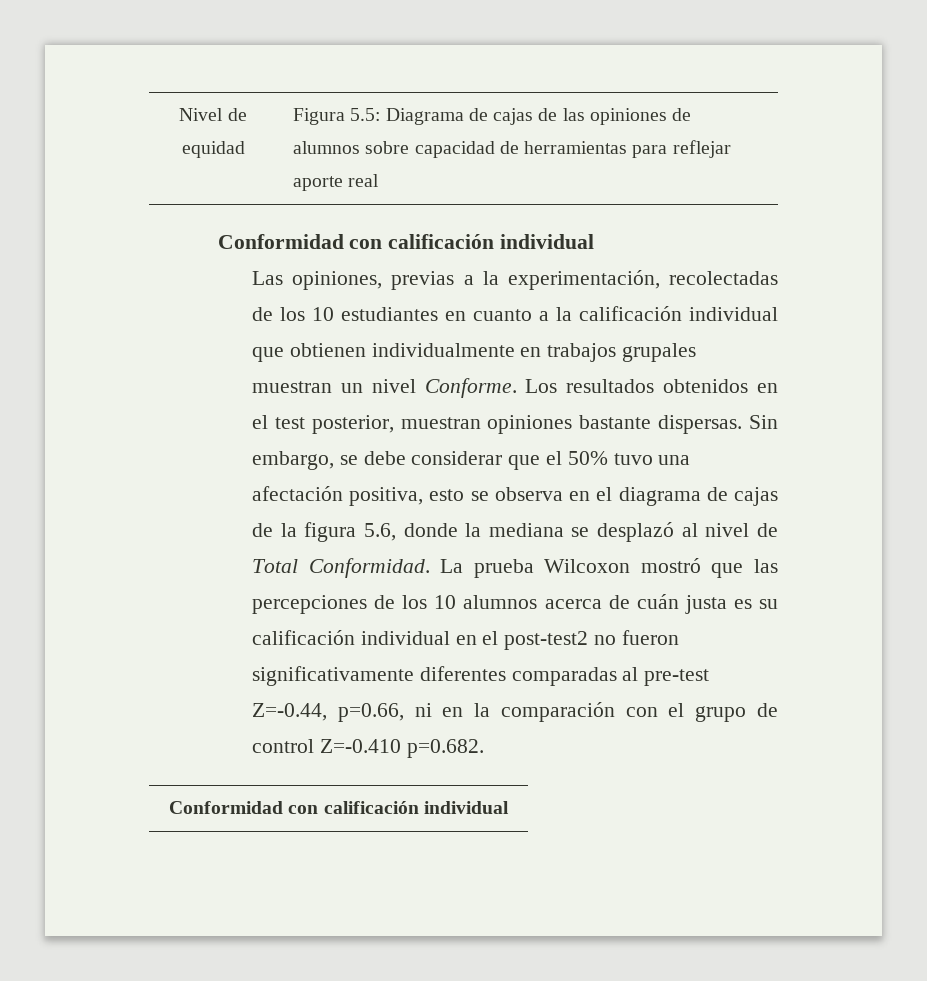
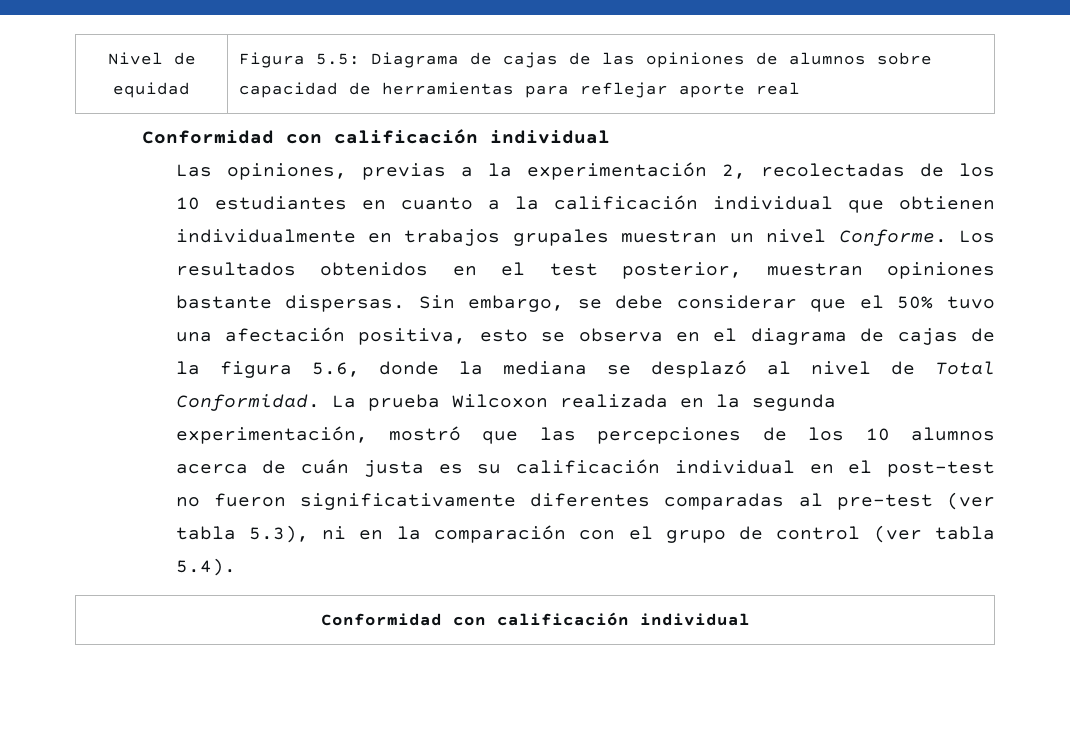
- Las opiniones, previas a la experimentación, recolectadas de los 10 estudiantes en cuanto a la calificación individual que obtienen individualmente en trabajos grupales muestran un nivel Conforme.
+ Las opiniones, previas a la experimentación 2, recolectadas de los 10 estudiantes en cuanto a la calificación individual que obtienen individualmente en trabajos grupales muestran un nivel Conforme.
- La prueba Wilcoxon mostró que las percepciones de los 10 alumnos acerca de cuán justa es su calificación individual en el post-test2 no fueron significativamente diferentes comparadas al pre-test Z=-0.44, p=0.66, ni en la comparación con el grupo de control Z=-0.410 p=0.682.
+ La prueba Wilcoxon realizada en la segunda experimentación, mostró que las percepciones de los 10 alumnos acerca de cuán justa es su calificación individual en el post-test no fueron significativamente diferentes comparadas al pre-test (ver tabla 5.3), ni en la comparación con el grupo de control (ver tabla 5.4).

